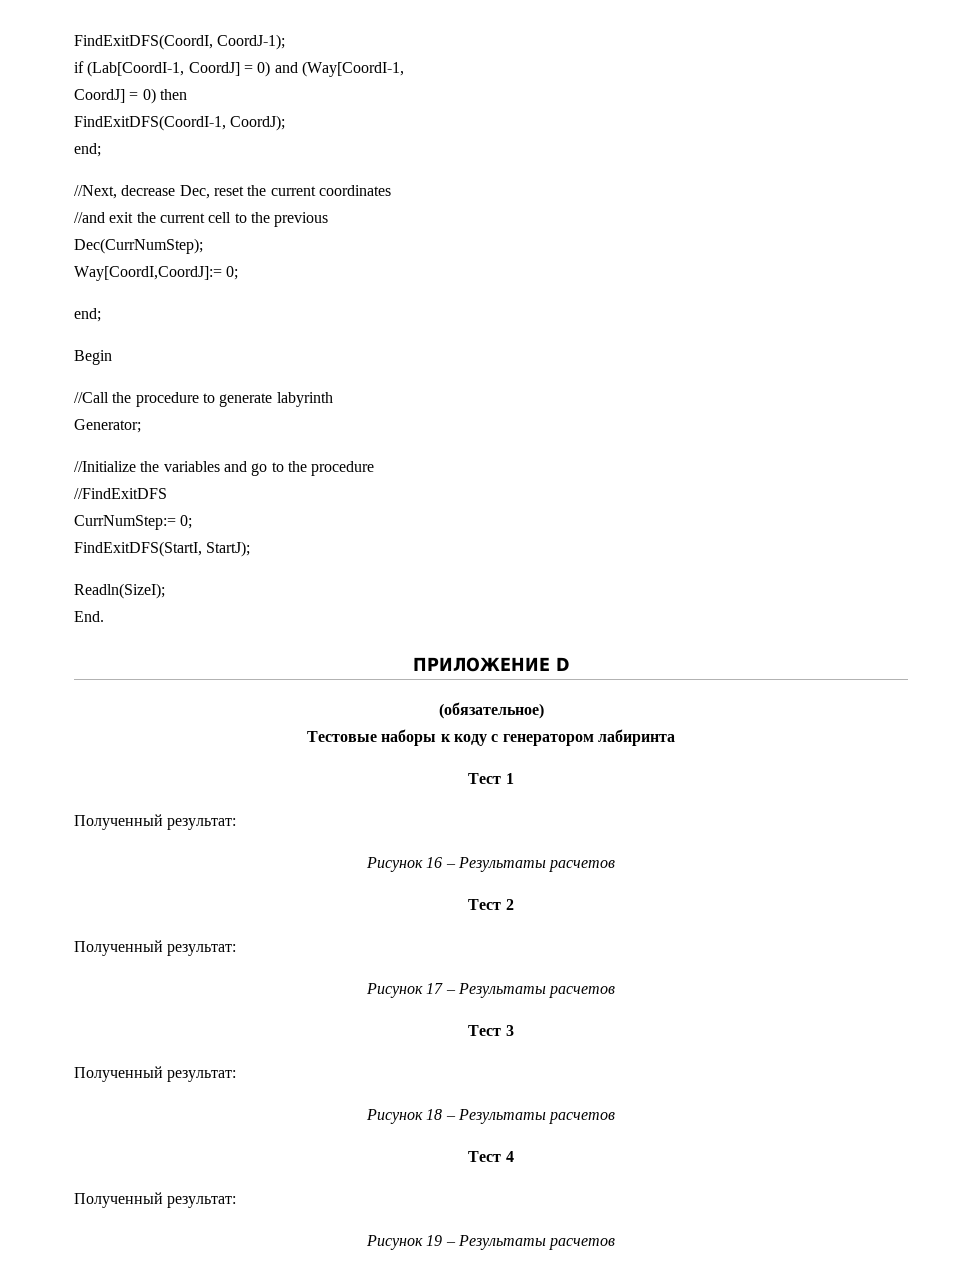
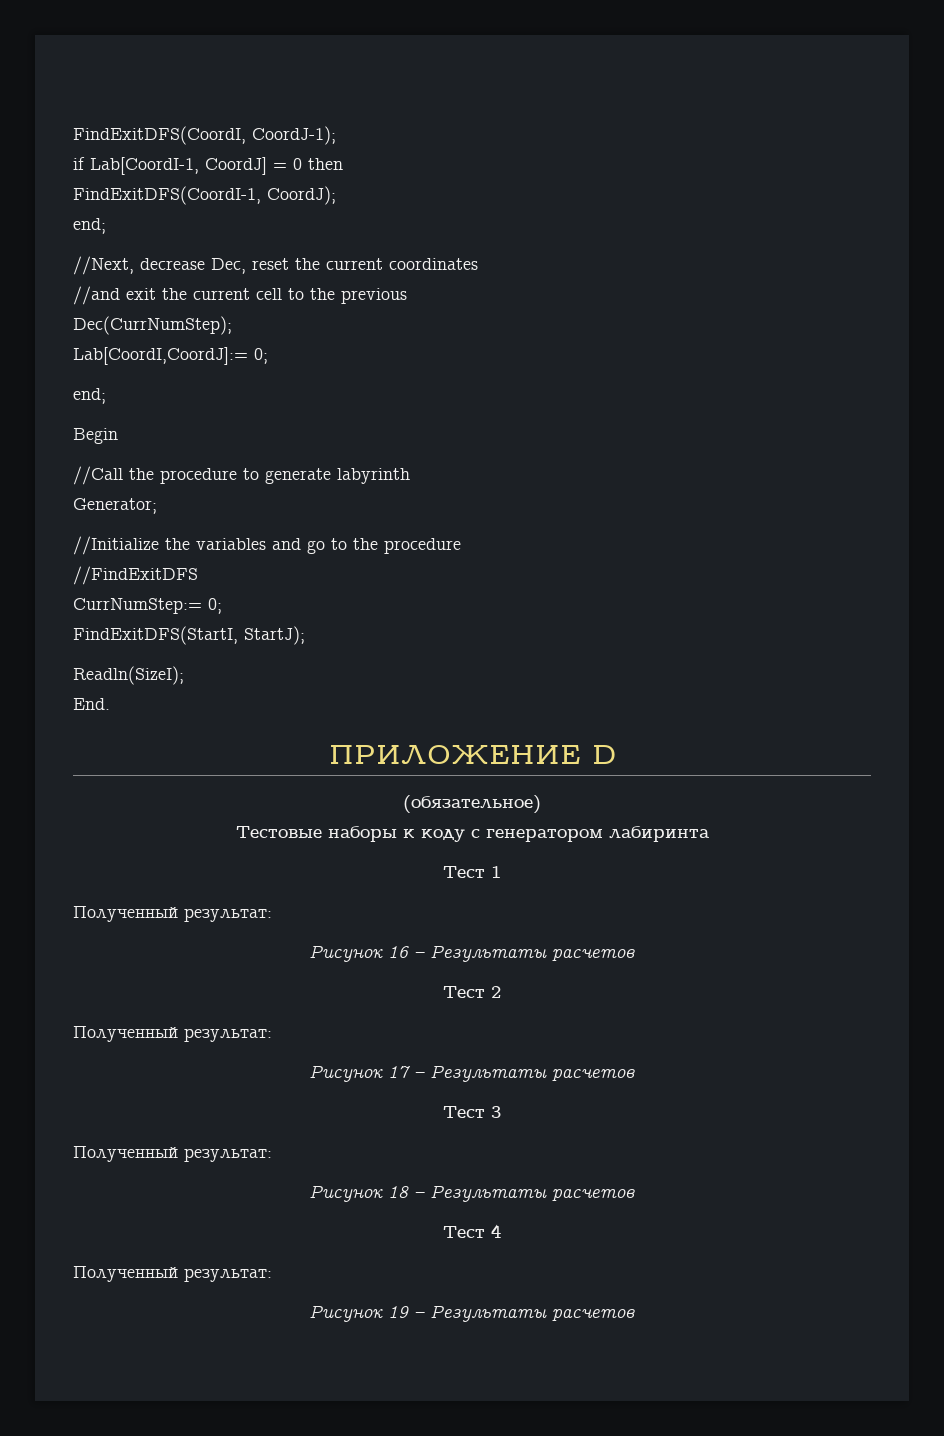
- if (Lab[CoordI-1, CoordJ] = 0) and (Way[CoordI-1,
- CoordJ] = 0) then
+ if Lab[CoordI-1, CoordJ] = 0 then
- Way[CoordI,CoordJ]:= 0;
+ Lab[CoordI,CoordJ]:= 0;

